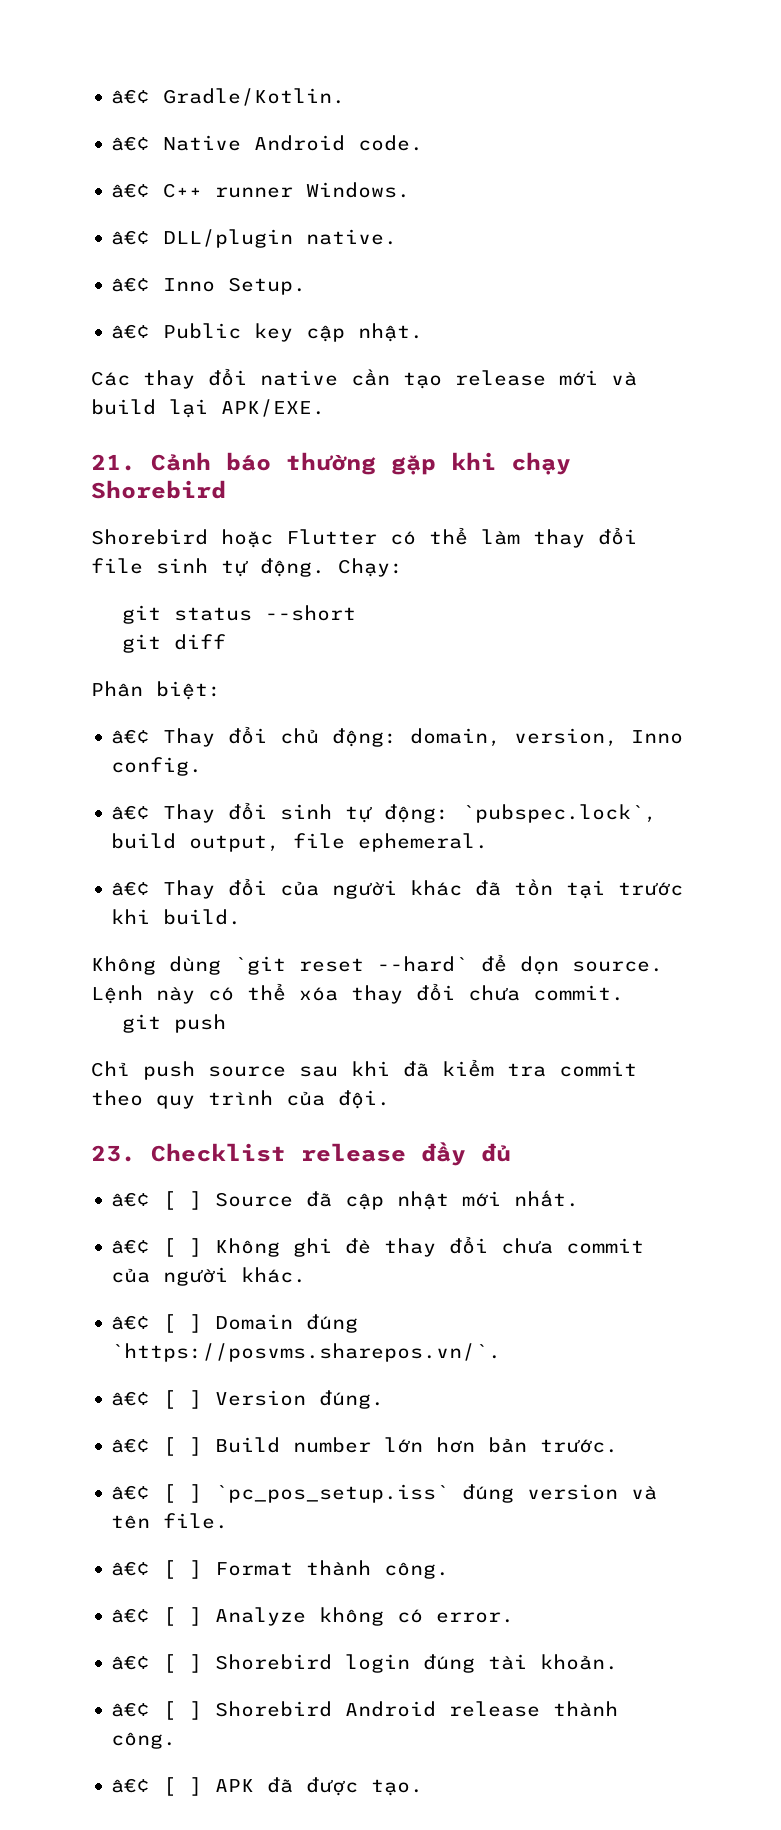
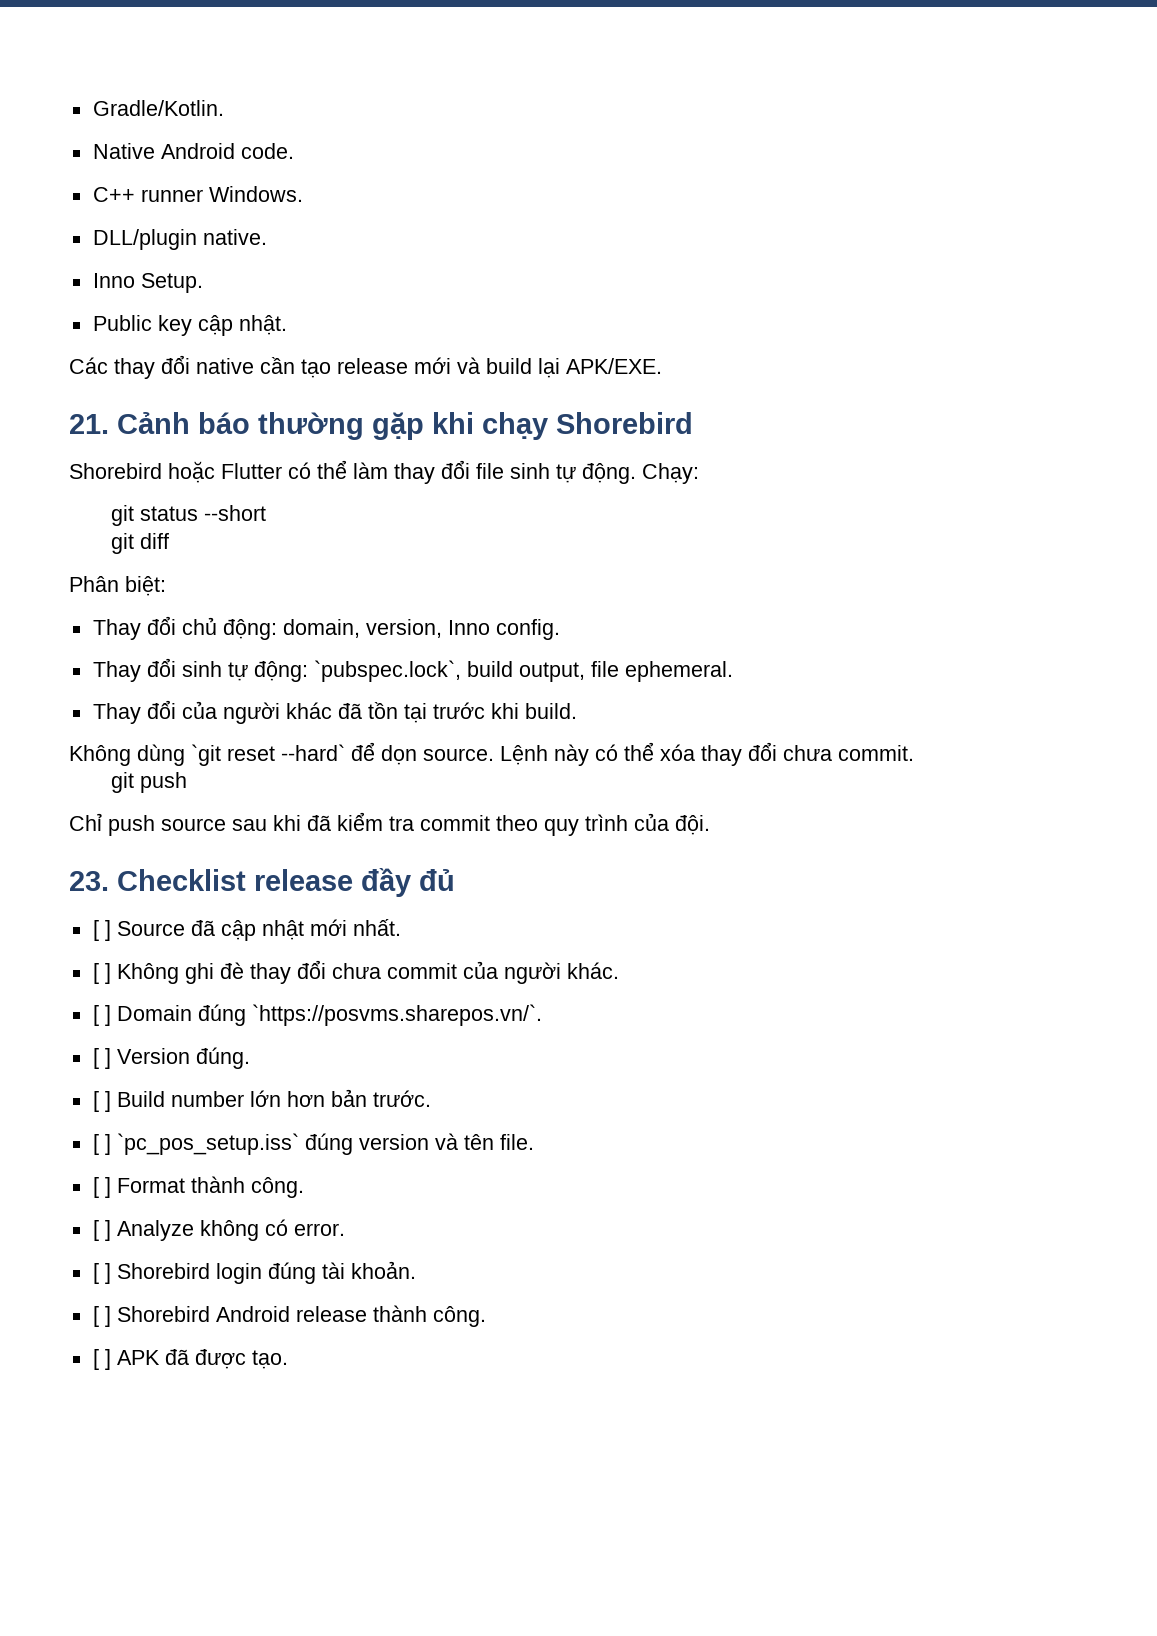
- â€¢ Gradle/Kotlin.
+ Gradle/Kotlin.
- â€¢ Native Android code.
+ Native Android code.
- â€¢ C++ runner Windows.
+ C++ runner Windows.
- â€¢ DLL/plugin native.
+ DLL/plugin native.
- â€¢ Inno Setup.
+ Inno Setup.
- â€¢ Public key cập nhật.
+ Public key cập nhật.
- â€¢ Thay đổi chủ động: domain, version, Inno config.
+ Thay đổi chủ động: domain, version, Inno config.
- â€¢ Thay đổi sinh tự động: `pubspec.lock`, build output, file ephemeral.
+ Thay đổi sinh tự động: `pubspec.lock`, build output, file ephemeral.
- â€¢ Thay đổi của người khác đã tồn tại trước khi build.
+ Thay đổi của người khác đã tồn tại trước khi build.
- â€¢ [ ] Source đã cập nhật mới nhất.
+ [ ] Source đã cập nhật mới nhất.
- â€¢ [ ] Không ghi đè thay đổi chưa commit của người khác.
+ [ ] Không ghi đè thay đổi chưa commit của người khác.
- â€¢ [ ] Domain đúng `https://posvms.sharepos.vn/`.
+ [ ] Domain đúng `https://posvms.sharepos.vn/`.
- â€¢ [ ] Version đúng.
+ [ ] Version đúng.
- â€¢ [ ] Build number lớn hơn bản trước.
+ [ ] Build number lớn hơn bản trước.
- â€¢ [ ] `pc_pos_setup.iss` đúng version và tên file.
+ [ ] `pc_pos_setup.iss` đúng version và tên file.
- â€¢ [ ] Format thành công.
+ [ ] Format thành công.
- â€¢ [ ] Analyze không có error.
+ [ ] Analyze không có error.
- â€¢ [ ] Shorebird login đúng tài khoản.
+ [ ] Shorebird login đúng tài khoản.
- â€¢ [ ] Shorebird Android release thành công.
+ [ ] Shorebird Android release thành công.
- â€¢ [ ] APK đã được tạo.
+ [ ] APK đã được tạo.

